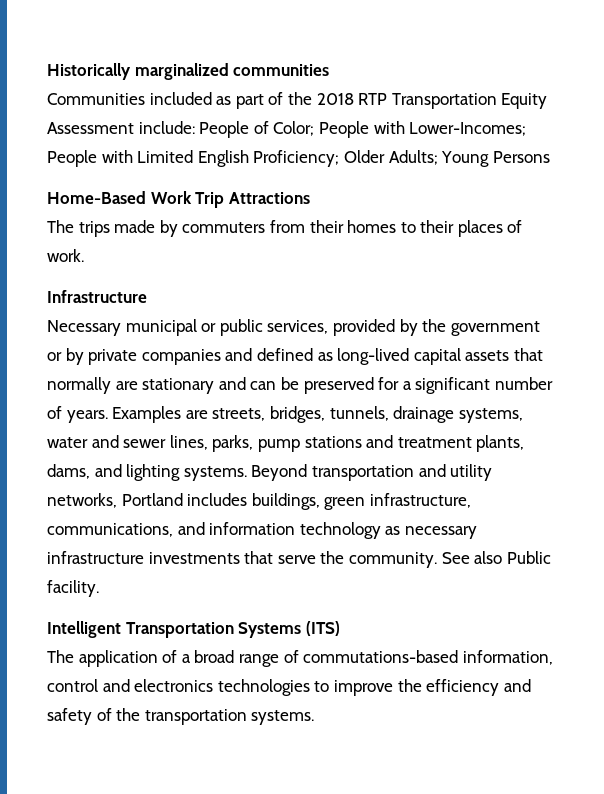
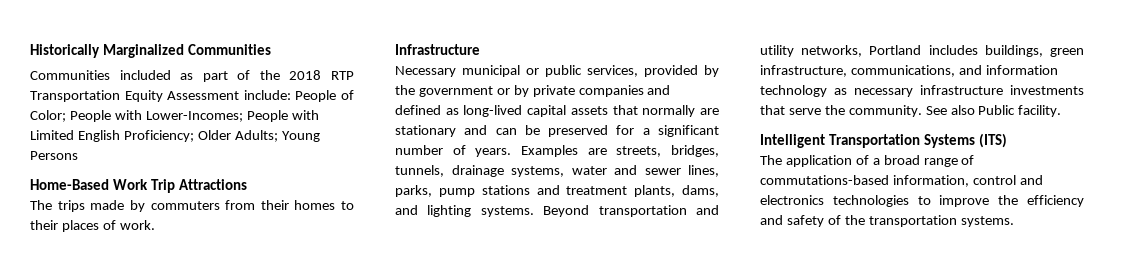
- Historically marginalized communities
+ Historically Marginalized Communities

